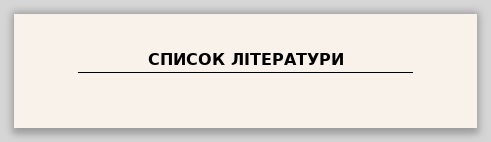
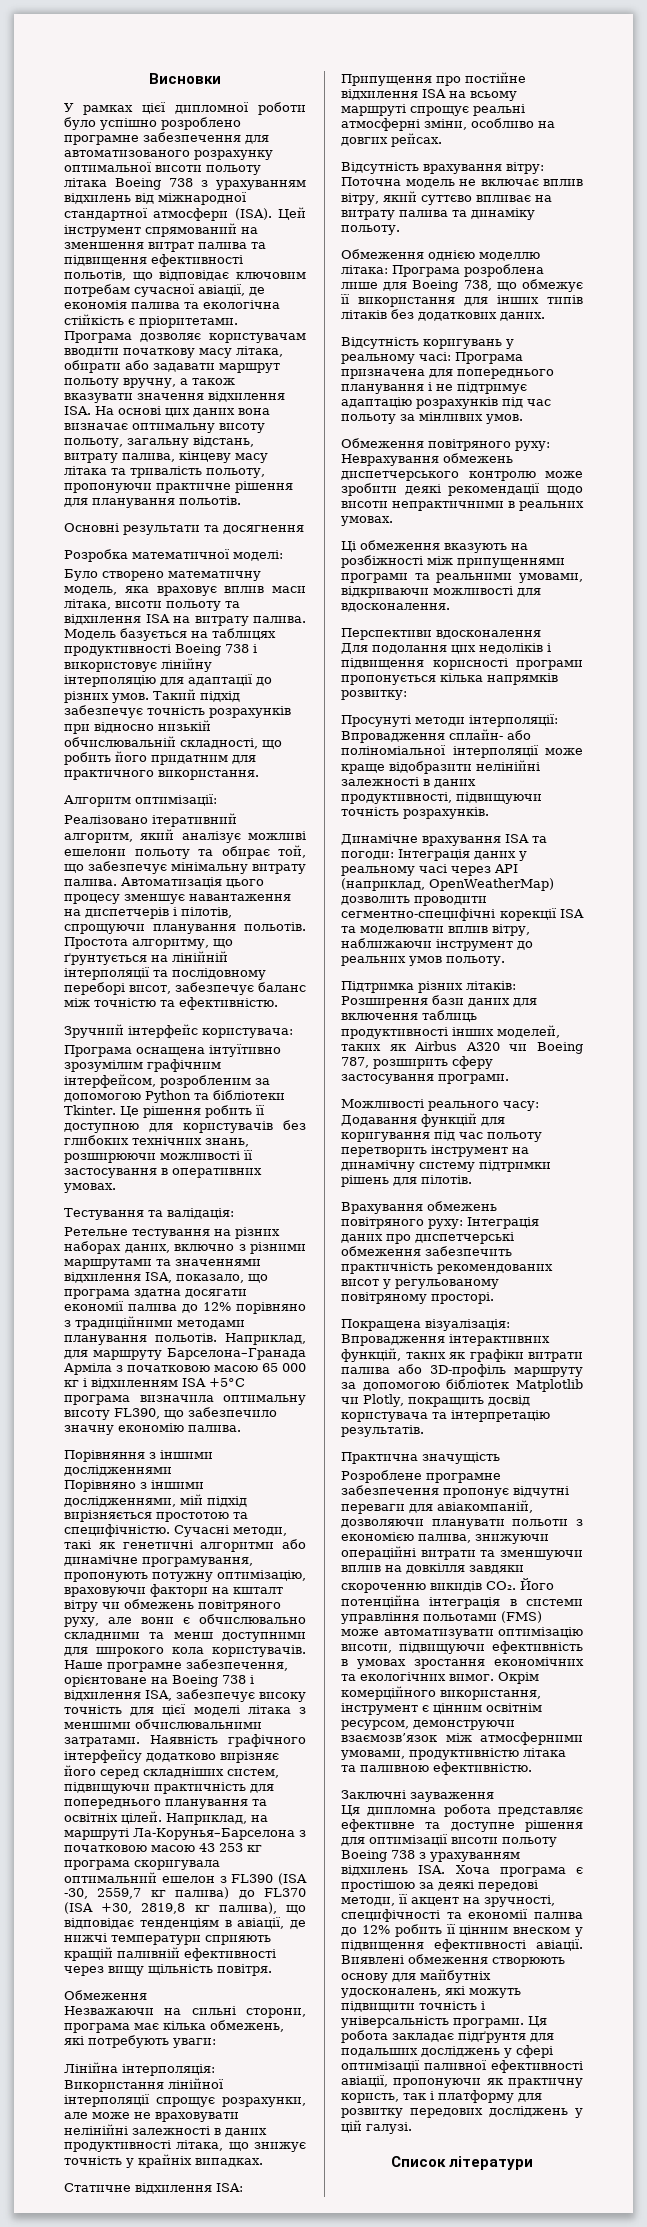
- СПИСОК ЛІТЕРАТУРИ
+ Висновки
+ У рамках цієї дипломної роботи було успішно розроблено програмне забезпечення для автоматизованого розрахунку оптимальної висоти польоту літака Boeing 738 з урахуванням відхилень від міжнародної стандартної атмосфери (ISA). Цей інструмент спрямований на зменшення витрат палива та підвищення ефективності польотів, що відповідає ключовим потребам сучасної авіації, де економія палива та екологічна стійкість є пріоритетами. Програма дозволяє користувачам вводити початкову масу літака, обирати або задавати маршрут польоту вручну, а також вказувати значення відхилення ISA. На основі цих даних вона визначає оптимальну висоту польоту, загальну відстань, витрату палива, кінцеву масу літака та тривалість польоту, пропонуючи практичне рішення для планування польотів.
+ Основні результати та досягнення
+ Розробка математичної моделі:
+ Було створено математичну модель, яка враховує вплив маси літака, висоти польоту та відхилення ISA на витрату палива. Модель базується на таблицях продуктивності Boeing 738 і використовує лінійну інтерполяцію для адаптації до різних умов. Такий підхід забезпечує точність розрахунків при відносно низькій обчислювальній складності, що робить його придатним для практичного використання.
+ Алгоритм оптимізації:
+ Реалізовано ітеративний алгоритм, який аналізує можливі ешелони польоту та обирає той, що забезпечує мінімальну витрату палива. Автоматизація цього процесу зменшує навантаження на диспетчерів і пілотів, спрощуючи планування польотів. Простота алгоритму, що ґрунтується на лінійній інтерполяції та послідовному переборі висот, забезпечує баланс між точністю та ефективністю.
+ Зручний інтерфейс користувача:
+ Програма оснащена інтуїтивно зрозумілим графічним інтерфейсом, розробленим за допомогою Python та бібліотеки Tkinter. Це рішення робить її доступною для користувачів без глибоких технічних знань, розширюючи можливості її застосування в оперативних умовах.
+ Тестування та валідація:
+ Ретельне тестування на різних наборах даних, включно з різними маршрутами та значеннями відхилення ISA, показало, що програма здатна досягати економії палива до 12% порівняно з традиційними методами планування польотів. Наприклад, для маршруту Барселона–Гранада Арміла з початковою масою 65 000 кг і відхиленням ISA +5°C програма визначила оптимальну висоту FL390, що забезпечило значну економію палива.
+ Порівняння з іншими дослідженнями
+ Порівняно з іншими дослідженнями, мій підхід вирізняється простотою та специфічністю. Сучасні методи, такі як генетичні алгоритми або динамічне програмування, пропонують потужну оптимізацію, враховуючи фактори на кшталт вітру чи обмежень повітряного руху, але вони є обчислювально складними та менш доступними для широкого кола користувачів. Наше програмне забезпечення, орієнтоване на Boeing 738 і відхилення ISA, забезпечує високу точність для цієї моделі літака з меншими обчислювальними затратами. Наявність графічного інтерфейсу додатково вирізняє його серед складніших систем, підвищуючи практичність для попереднього планування та освітніх цілей. Наприклад, на маршруті Ла-Корунья–Барселона з початковою масою 43 253 кг програма скоригувала оптимальний ешелон з FL390 (ISA -30, 2559,7 кг палива) до FL370 (ISA +30, 2819,8 кг палива), що відповідає тенденціям в авіації, де нижчі температури сприяють кращій паливній ефективності через вищу щільність повітря.
+ Обмеження
+ Незважаючи на сильні сторони, програма має кілька обмежень, які потребують уваги:
+ Лінійна інтерполяція: Використання лінійної інтерполяції спрощує розрахунки, але може не враховувати нелінійні залежності в даних продуктивності літака, що знижує точність у крайніх випадках.
+ Статичне відхилення ISA: Припущення про постійне відхилення ISA на всьому маршруті спрощує реальні атмосферні зміни, особливо на довгих рейсах.
+ Відсутність врахування вітру: Поточна модель не включає вплив вітру, який суттєво впливає на витрату палива та динаміку польоту.
+ Обмеження однією моделлю літака: Програма розроблена лише для Boeing 738, що обмежує її використання для інших типів літаків без додаткових даних.
+ Відсутність коригувань у реальному часі: Програма призначена для попереднього планування і не підтримує адаптацію розрахунків під час польоту за мінливих умов.
+ Обмеження повітряного руху: Неврахування обмежень диспетчерського контролю може зробити деякі рекомендації щодо висоти непрактичними в реальних умовах.
+ Ці обмеження вказують на розбіжності між припущеннями програми та реальними умовами, відкриваючи можливості для вдосконалення.
+ Перспективи вдосконалення
+ Для подолання цих недоліків і підвищення корисності програми пропонується кілька напрямків розвитку:
+ Просунуті методи інтерполяції: Впровадження сплайн- або поліноміальної інтерполяції може краще відобразити нелінійні залежності в даних продуктивності, підвищуючи точність розрахунків.
+ Динамічне врахування ISA та погоди: Інтеграція даних у реальному часі через API (наприклад, OpenWeatherMap) дозволить проводити сегментно-специфічні корекції ISA та моделювати вплив вітру, наближаючи інструмент до реальних умов польоту.
+ Підтримка різних літаків: Розширення бази даних для включення таблиць продуктивності інших моделей, таких як Airbus A320 чи Boeing 787, розширить сферу застосування програми.
+ Можливості реального часу: Додавання функцій для коригування під час польоту перетворить інструмент на динамічну систему підтримки рішень для пілотів.
+ Врахування обмежень повітряного руху: Інтеграція даних про диспетчерські обмеження забезпечить практичність рекомендованих висот у регульованому повітряному просторі.
+ Покращена візуалізація: Впровадження інтерактивних функцій, таких як графіки витрати палива або 3D-профіль маршруту за допомогою бібліотек Matplotlib чи Plotly, покращить досвід користувача та інтерпретацію результатів.
+ Практична значущість
+ Розроблене програмне забезпечення пропонує відчутні переваги для авіакомпаній, дозволяючи планувати польоти з економією палива, знижуючи операційні витрати та зменшуючи вплив на довкілля завдяки скороченню викидів CO₂. Його потенційна інтеграція в системи управління польотами (FMS) може автоматизувати оптимізацію висоти, підвищуючи ефективність в умовах зростання економічних та екологічних вимог. Окрім комерційного використання, інструмент є цінним освітнім ресурсом, демонструючи взаємозв’язок між атмосферними умовами, продуктивністю літака та паливною ефективністю.
+ Заключні зауваження
+ Ця дипломна робота представляє ефективне та доступне рішення для оптимізації висоти польоту Boeing 738 з урахуванням відхилень ISA. Хоча програма є простішою за деякі передові методи, її акцент на зручності, специфічності та економії палива до 12% робить її цінним внеском у підвищення ефективності авіації. Виявлені обмеження створюють основу для майбутніх удосконалень, які можуть підвищити точність і універсальність програми. Ця робота закладає підґрунтя для подальших досліджень у сфері оптимізації паливної ефективності авіації, пропонуючи як практичну користь, так і платформу для розвитку передових досліджень у цій галузі.
+ Список літератури

